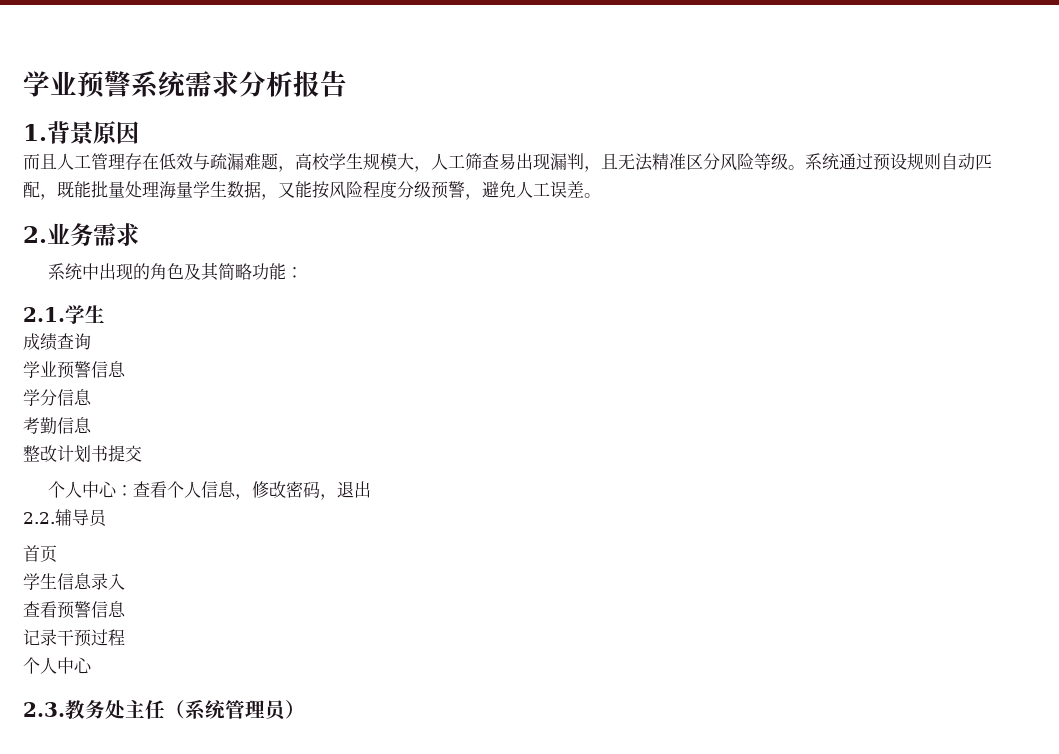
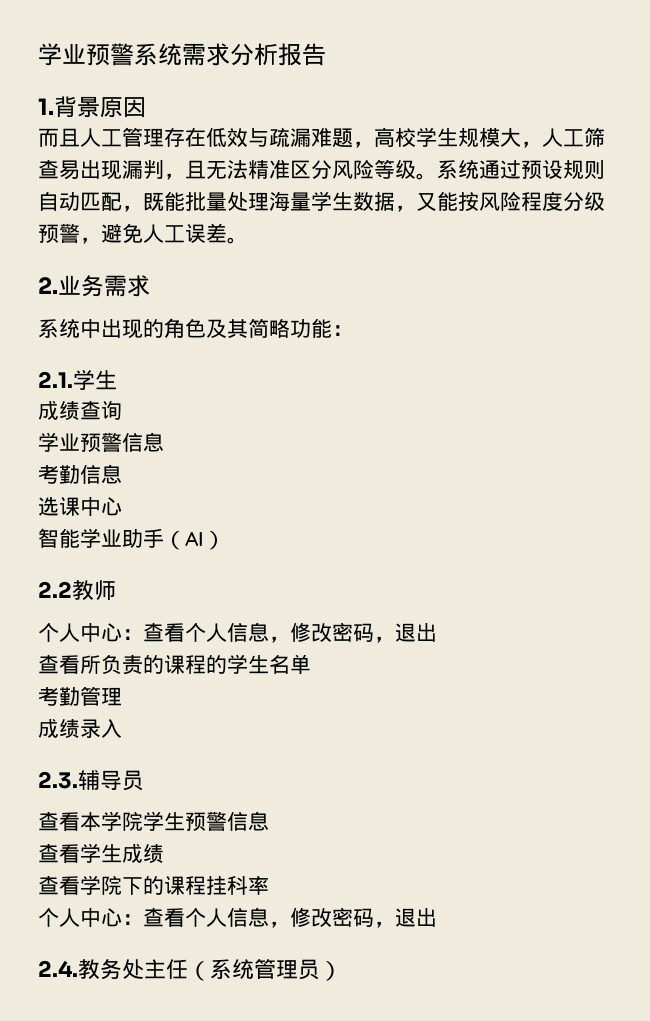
- 学分信息
- 整改计划书提交
+ 选课中心
+ 智能学业助手（AI）
+ 2.2教师
- 2.2.辅导员
- 首页
- 学生信息录入
- 查看预警信息
- 记录干预过程
- 个人中心
- 2.3.教务处主任（系统管理员）
+ 查看所负责的课程的学生名单
+ 考勤管理
+ 成绩录入
+ 2.3.辅导员
+ 查看本学院学生预警信息
+ 查看学生成绩
+ 查看学院下的课程挂科率
+ 个人中心：查看个人信息，修改密码，退出
+ 2.4.教务处主任（系统管理员）

